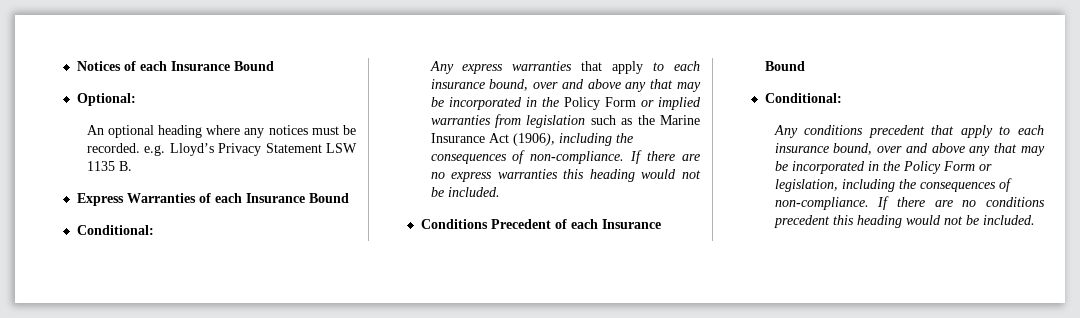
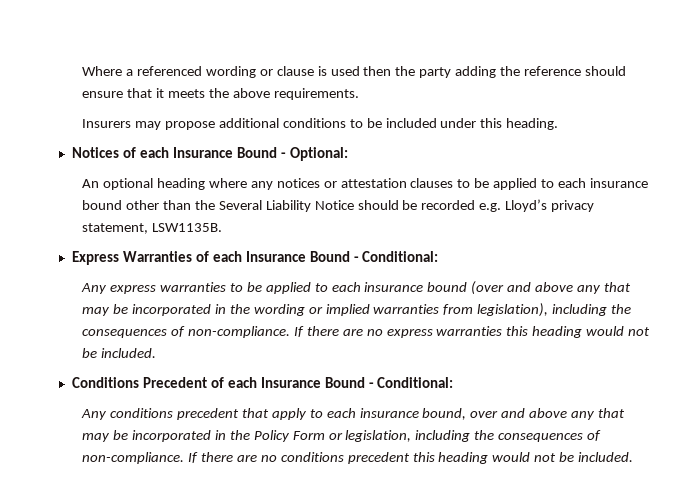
+ Where a referenced wording or clause is used then the party adding the reference should ensure that it meets the above requirements.
+ Insurers may propose additional conditions to be included under this heading.
- Notices of each Insurance Bound
- Optional:
+ Notices of each Insurance Bound - Optional:
- An optional heading where any notices must be recorded. e.g. Lloyd’s Privacy Statement LSW 1135 B.
+ An optional heading where any notices or attestation clauses to be applied to each insurance bound other than the Several Liability Notice should be recorded e.g. Lloyd’s privacy statement, LSW1135B.
- Express Warranties of each Insurance Bound
- Conditional:
+ Express Warranties of each Insurance Bound - Conditional:
- Any express warranties that apply to each insurance bound, over and above any that may be incorporated in the Policy Form or implied warranties from legislation such as the Marine Insurance Act (1906), including the consequences of non-compliance.
+ Any express warranties to be applied to each insurance bound (over and above any that may be incorporated in the wording or implied warranties from legislation), including the consequences of non-compliance.
- Conditions Precedent of each Insurance Bound
- Conditional:
+ Conditions Precedent of each Insurance Bound - Conditional:

